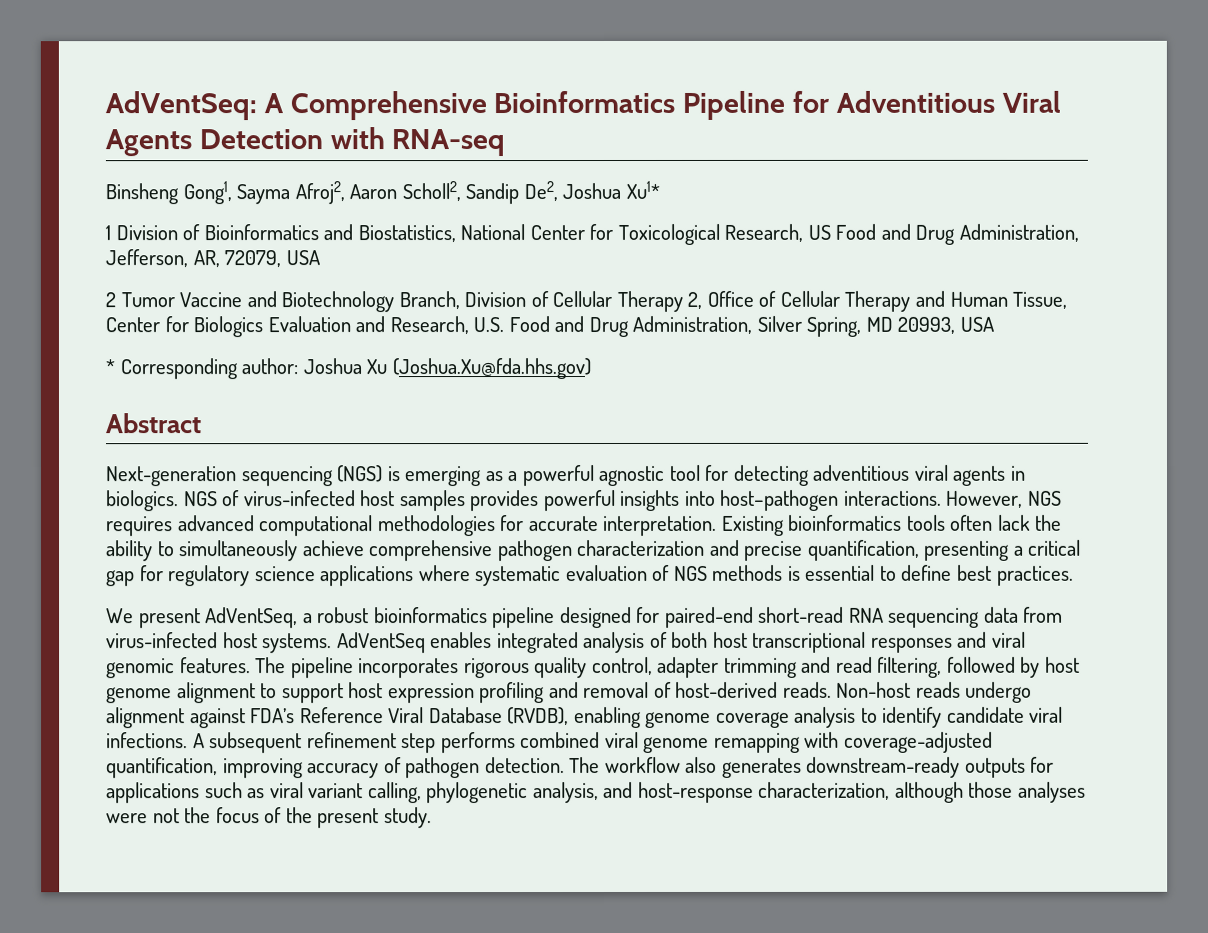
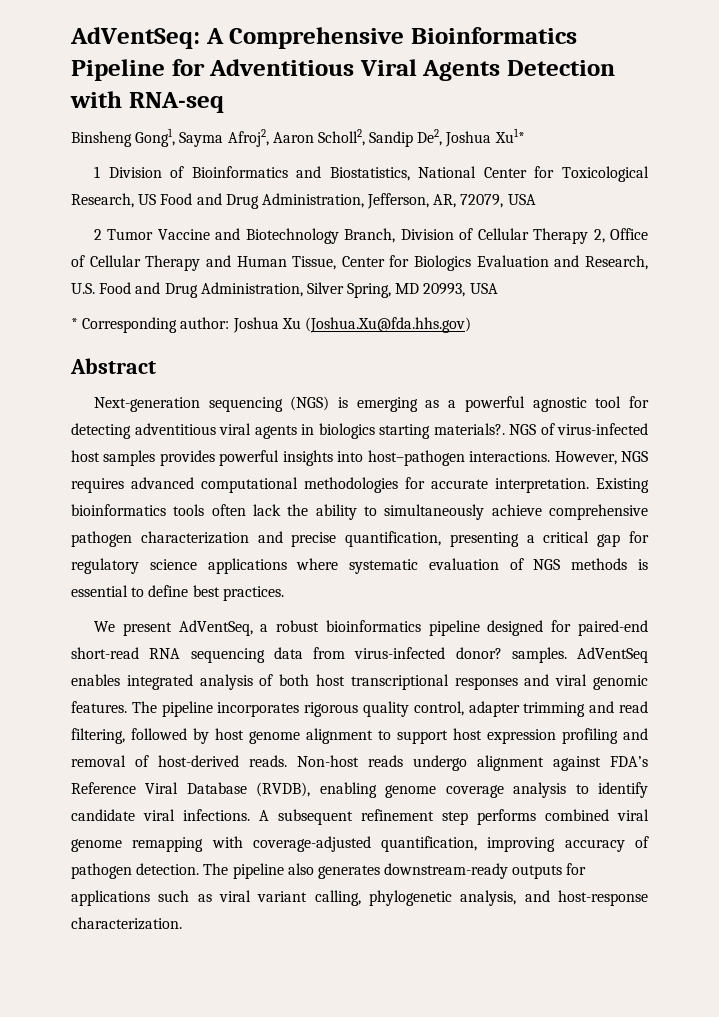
- Next-generation sequencing (NGS) is emerging as a powerful agnostic tool for detecting adventitious viral agents in biologics.
+ Next-generation sequencing (NGS) is emerging as a powerful agnostic tool for detecting adventitious viral agents in biologics starting materials?.
- We present AdVentSeq, a robust bioinformatics pipeline designed for paired-end short-read RNA sequencing data from virus-infected host systems.
+ We present AdVentSeq, a robust bioinformatics pipeline designed for paired-end short-read RNA sequencing data from virus-infected donor? samples.
- The workflow also generates downstream-ready outputs for applications such as viral variant calling, phylogenetic analysis, and host-response characterization, although those analyses were not the focus of the present study.
+ The pipeline also generates downstream-ready outputs for applications such as viral variant calling, phylogenetic analysis, and host-response characterization.

